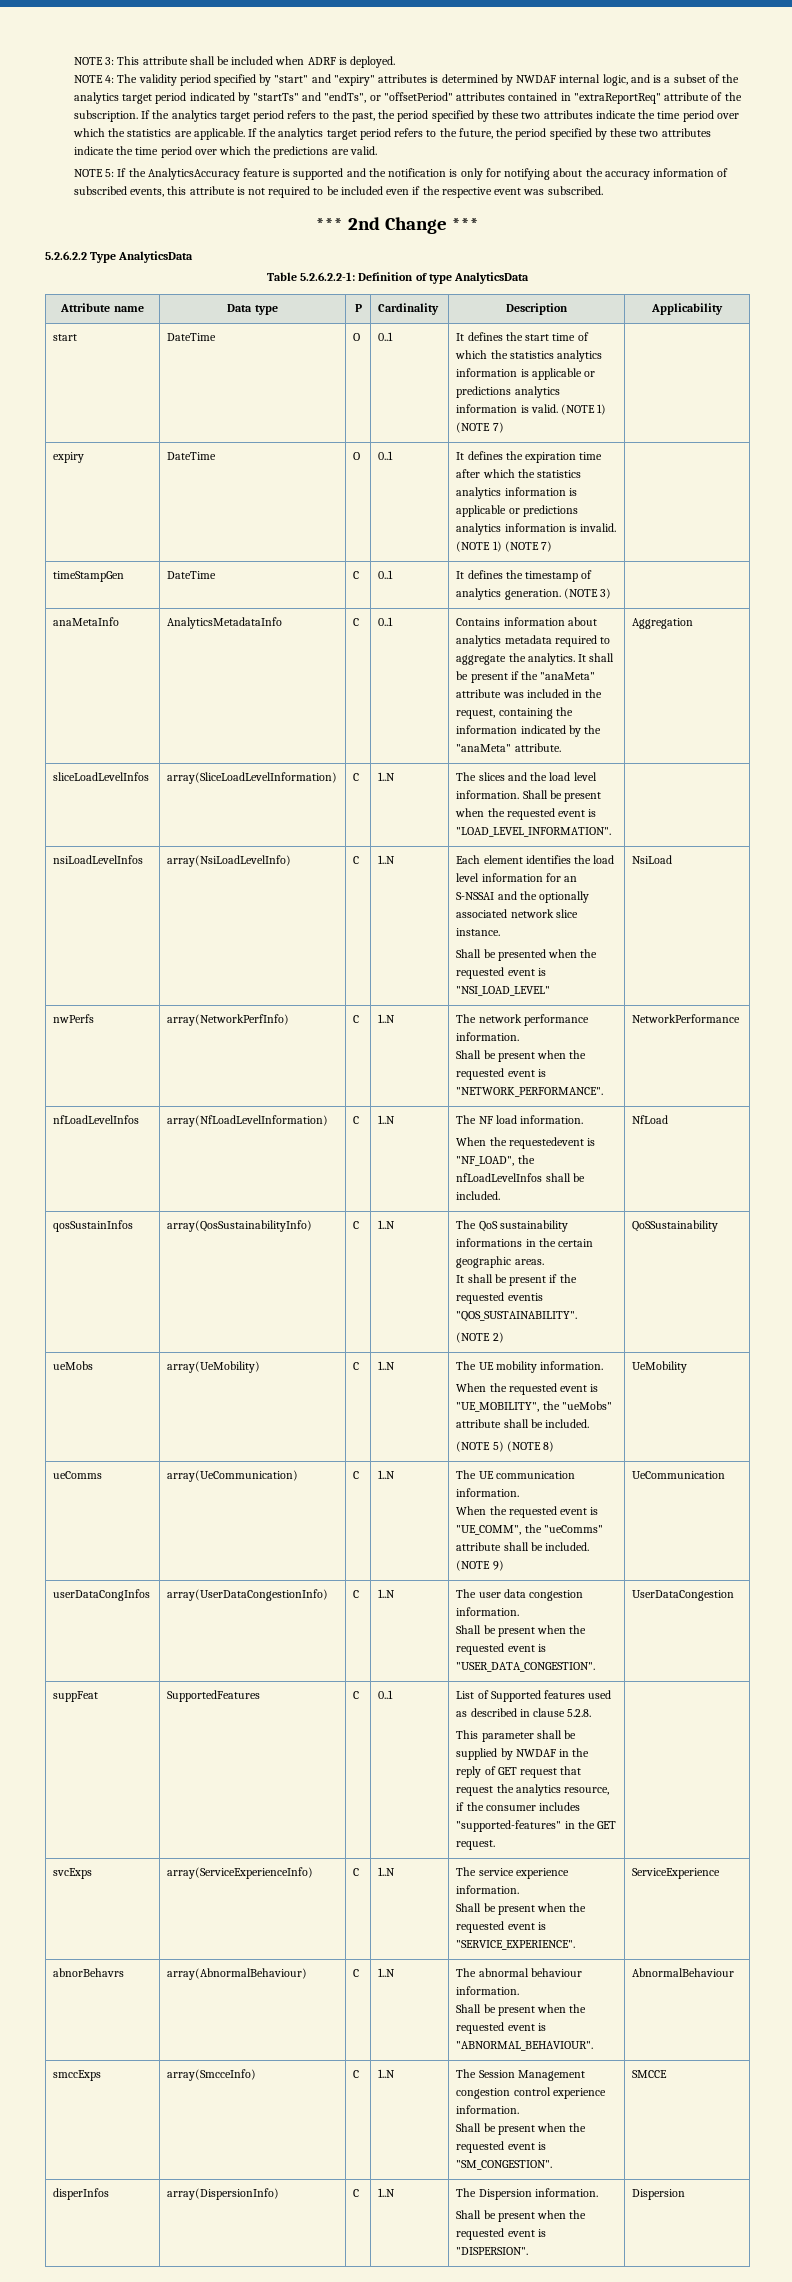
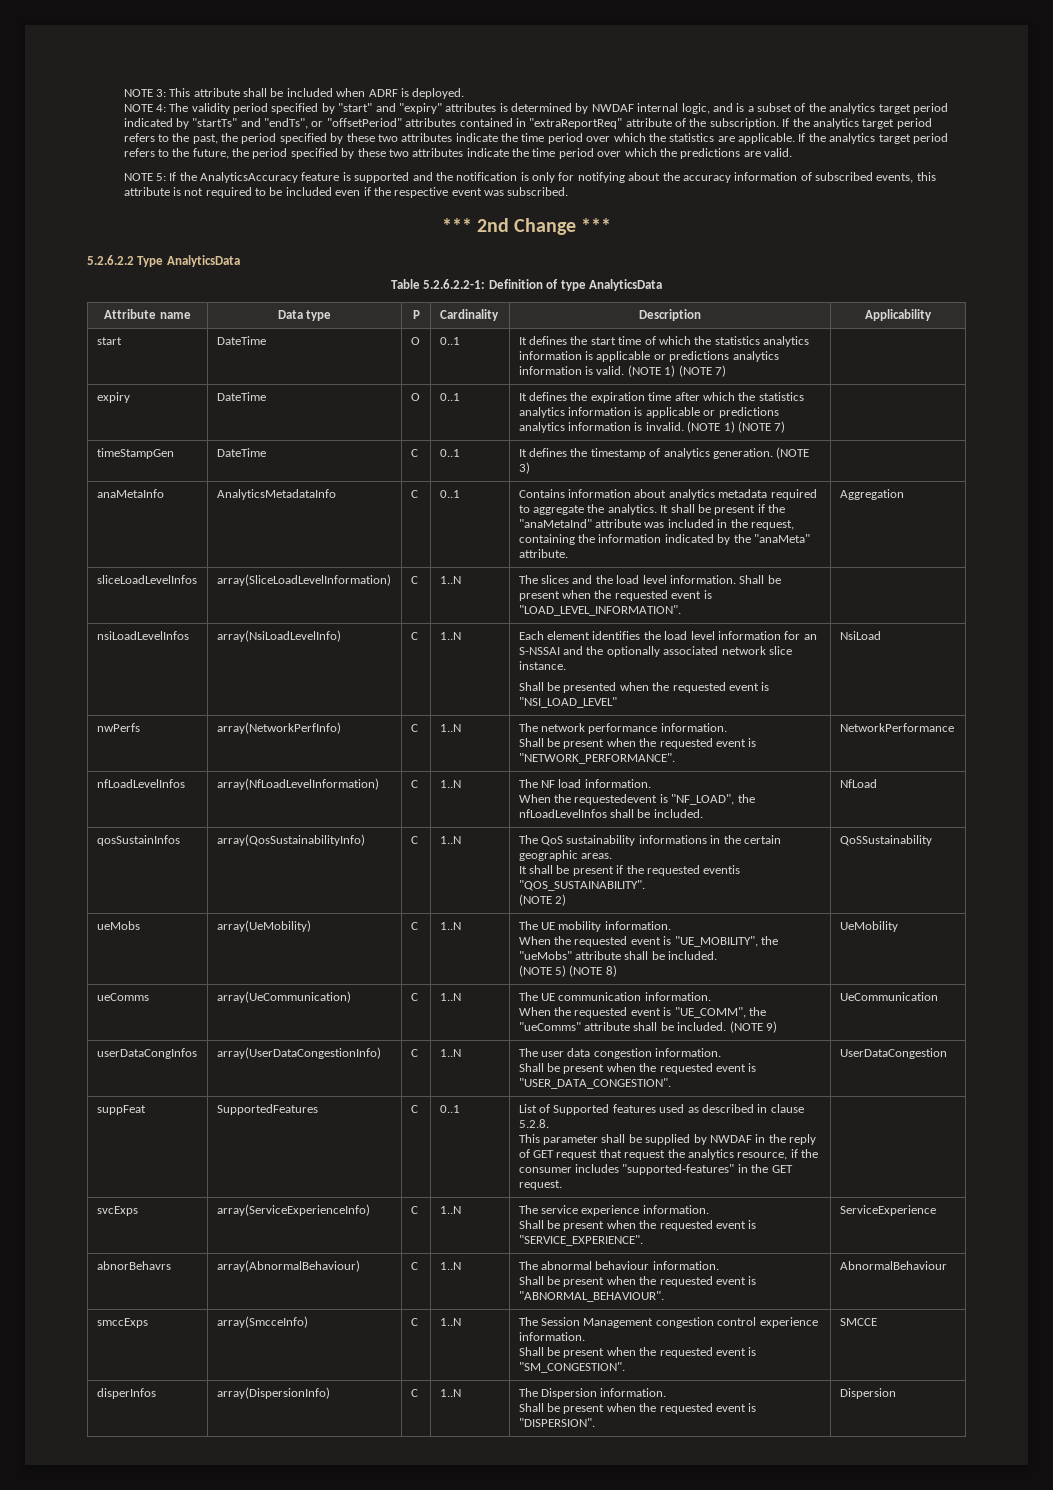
- anaMetaInfo | AnalyticsMetadataInfo | C | 0..1 | Contains information about analytics metadata required to aggregate the analytics. It shall be present if the "anaMeta" attribute was included in the request, containing the information indicated by the "anaMeta" attribute. | Aggregation
+ anaMetaInfo | AnalyticsMetadataInfo | C | 0..1 | Contains information about analytics metadata required to aggregate the analytics. It shall be present if the "anaMetaInd" attribute was included in the request, containing the information indicated by the "anaMeta" attribute. | Aggregation

